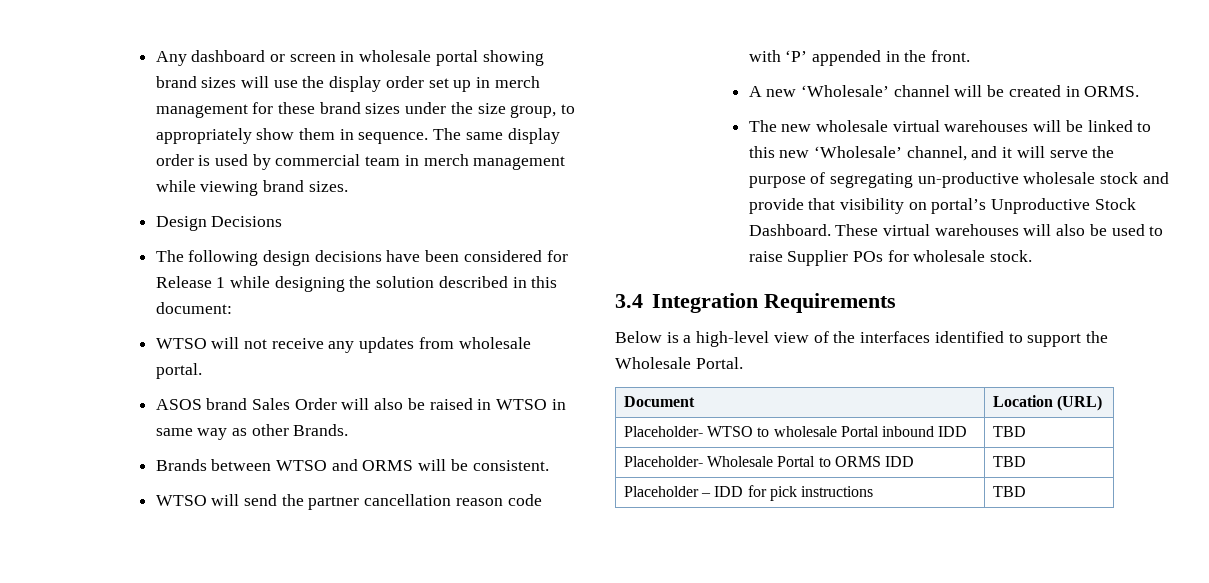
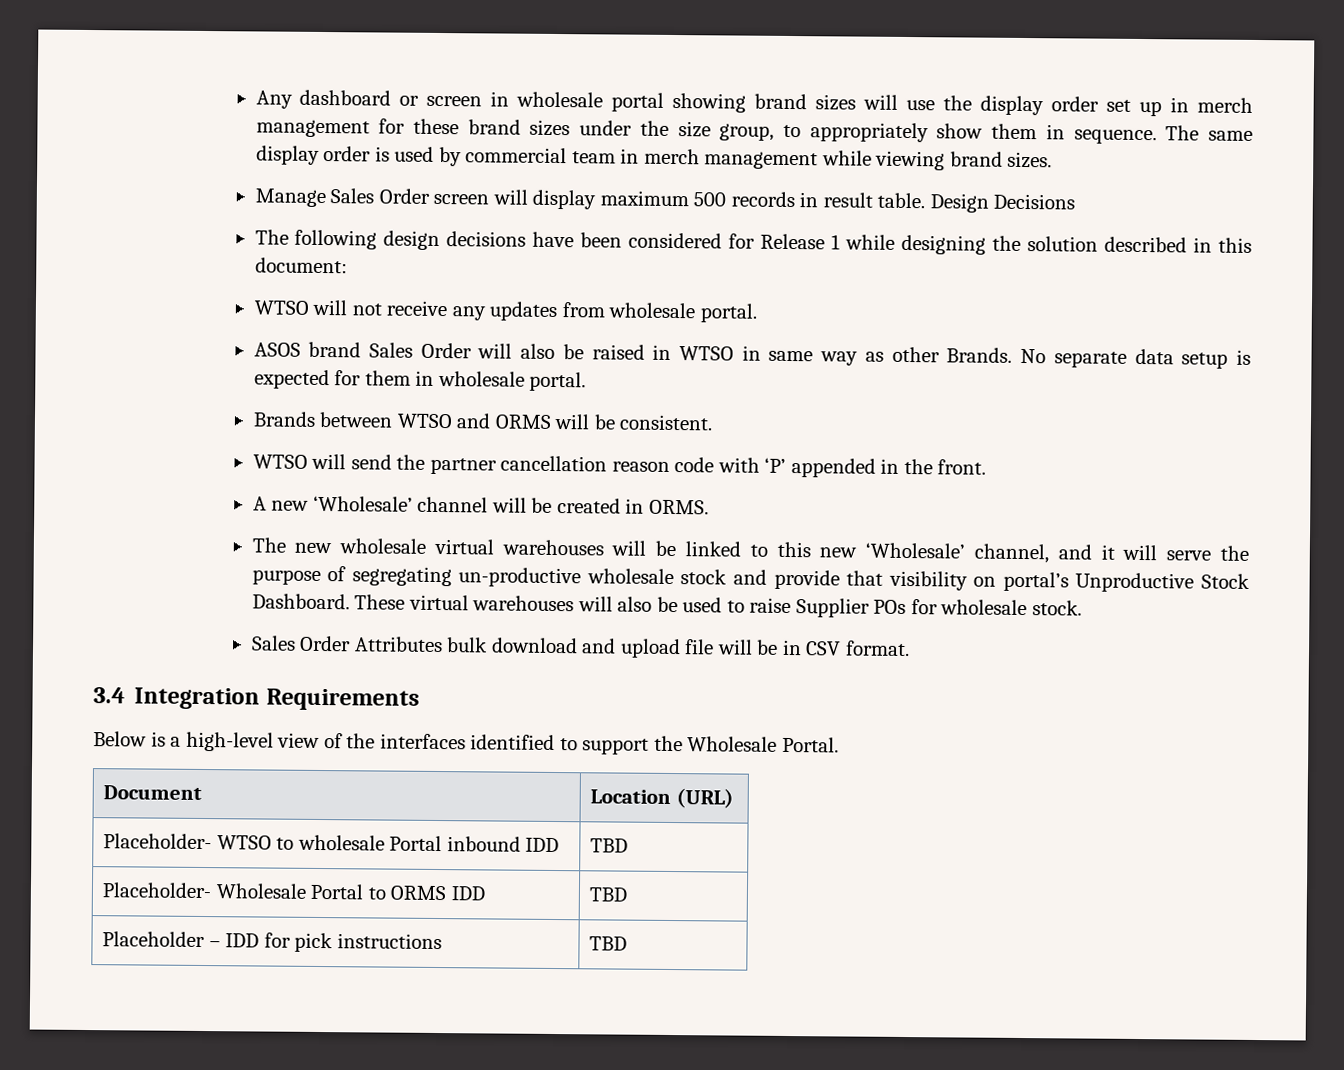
+ Manage Sales Order screen will display maximum 500 records in result table.
+ No separate data setup is expected for them in wholesale portal.
+ Sales Order Attributes bulk download and upload file will be in CSV format.

